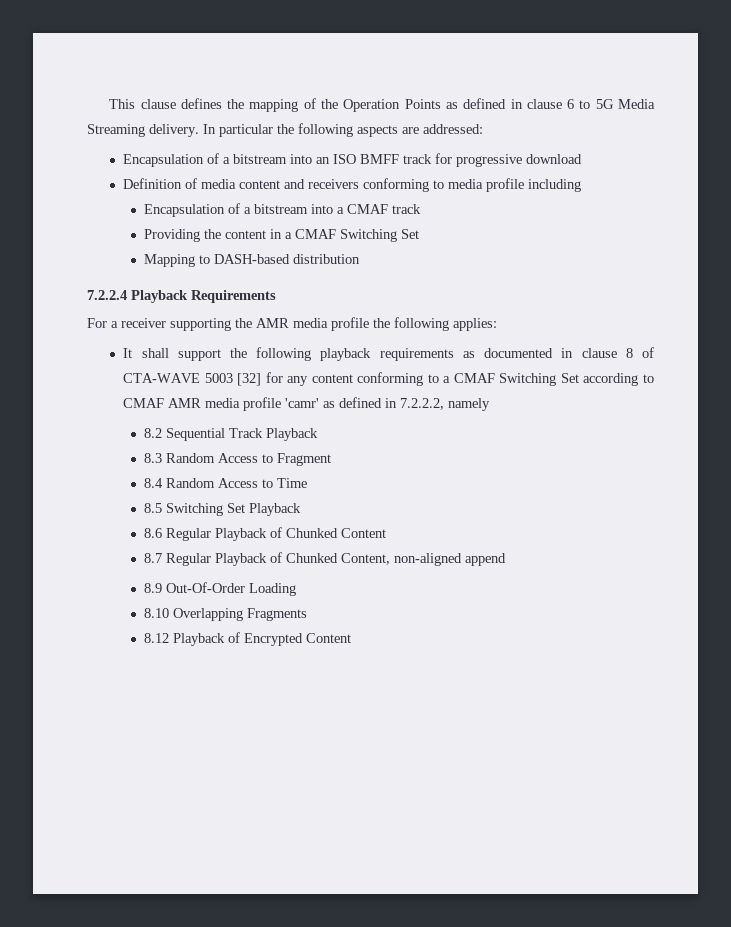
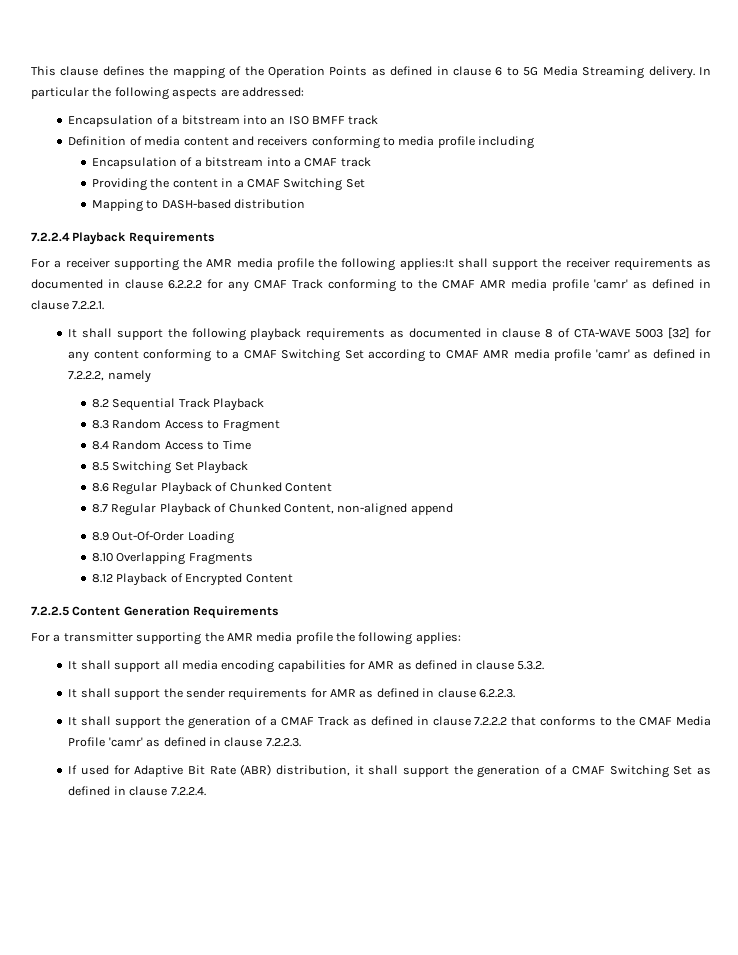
- Encapsulation of a bitstream into an ISO BMFF track for progressive download
+ Encapsulation of a bitstream into an ISO BMFF track
- For a receiver supporting the AMR media profile the following applies:
+ For a receiver supporting the AMR media profile the following applies:It shall support the receiver requirements as documented in clause 6.2.2.2 for any CMAF Track conforming to the CMAF AMR media profile 'camr' as defined in clause 7.2.2.1.
+ 7.2.2.5 Content Generation Requirements
+ For a transmitter supporting the AMR media profile the following applies:
+ It shall support all media encoding capabilities for AMR as defined in clause 5.3.2.
+ It shall support the sender requirements for AMR as defined in clause 6.2.2.3.
+ It shall support the generation of a CMAF Track as defined in clause 7.2.2.2 that conforms to the CMAF Media Profile 'camr' as defined in clause 7.2.2.3.
+ If used for Adaptive Bit Rate (ABR) distribution, it shall support the generation of a CMAF Switching Set as defined in clause 7.2.2.4.

